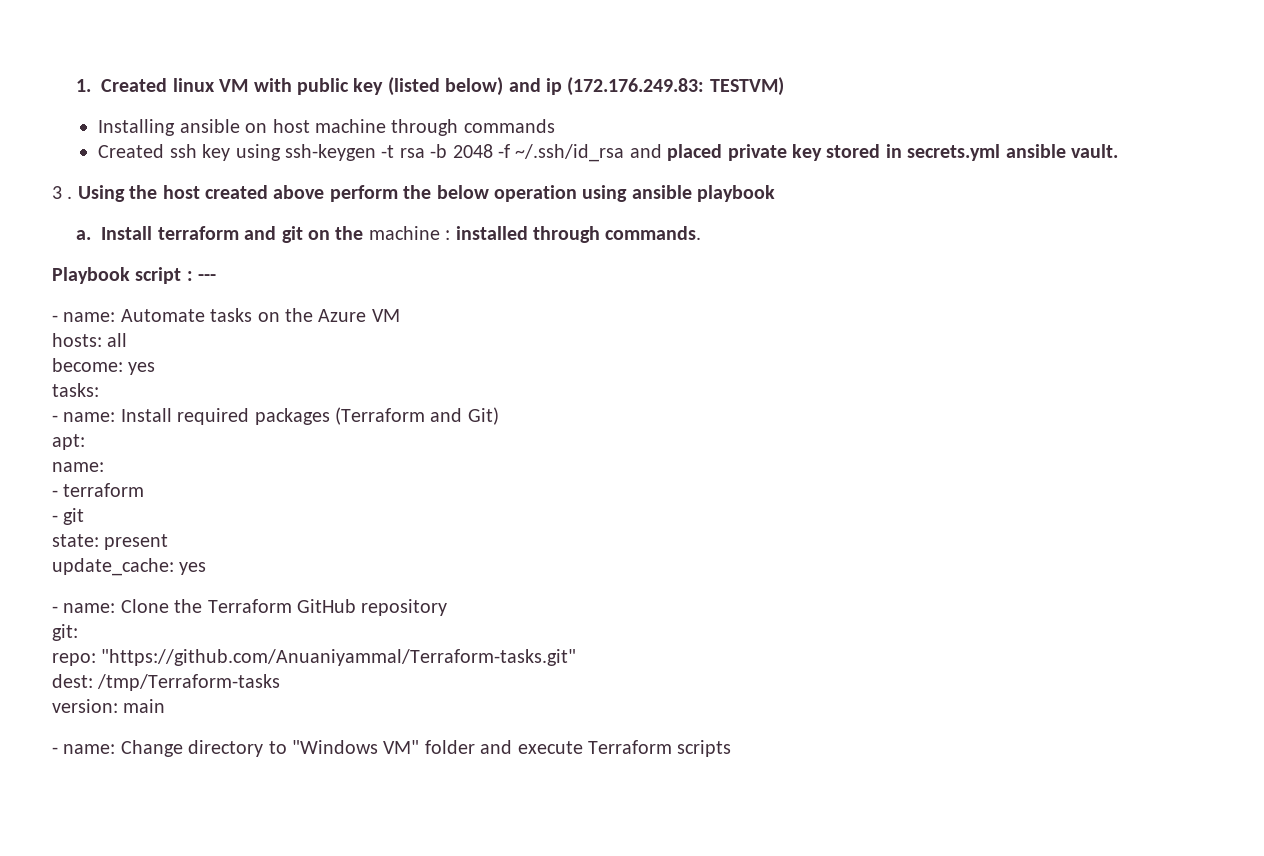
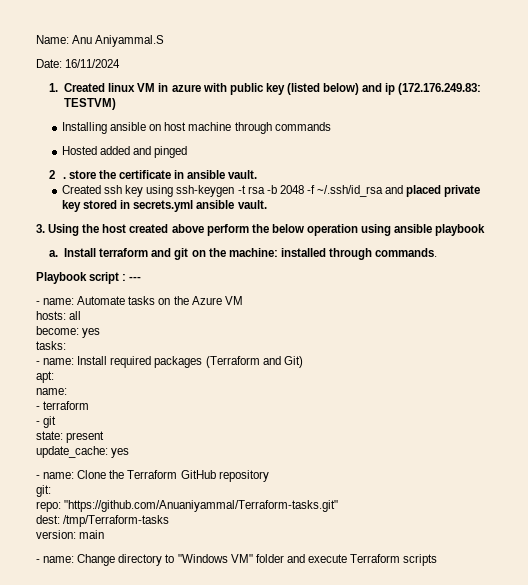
+ Name: Anu Aniyammal.S
+ Date: 16/11/2024
- 1. Created linux VM with public key (listed below) and ip (172.176.249.83: TESTVM)
+ 1. Created linux VM in azure with public key (listed below) and ip (172.176.249.83: TESTVM)
+ Hosted added and pinged
+ 2 . store the certificate in ansible vault.
- 3 . Using the host created above perform the below operation using ansible playbook
+ 3. Using the host created above perform the below operation using ansible playbook
- Install terraform and git on the machine : installed through commands.
+ Install terraform and git on the machine: installed through commands.

